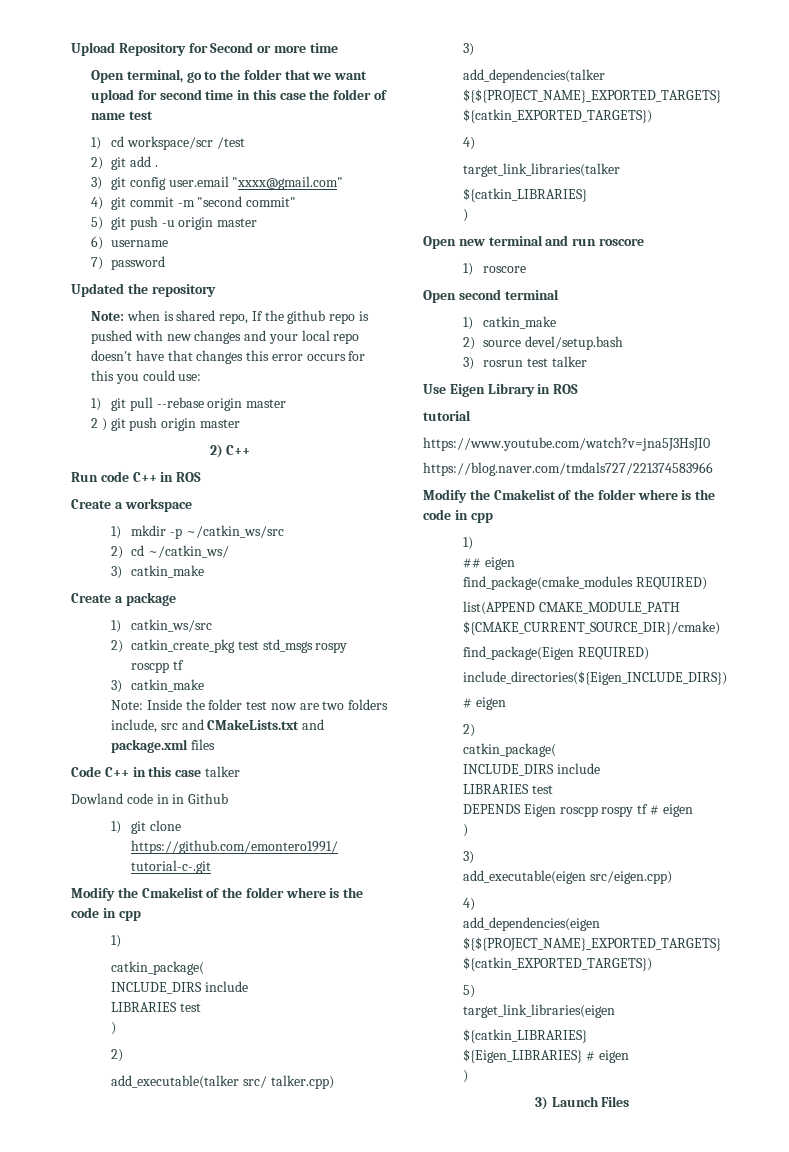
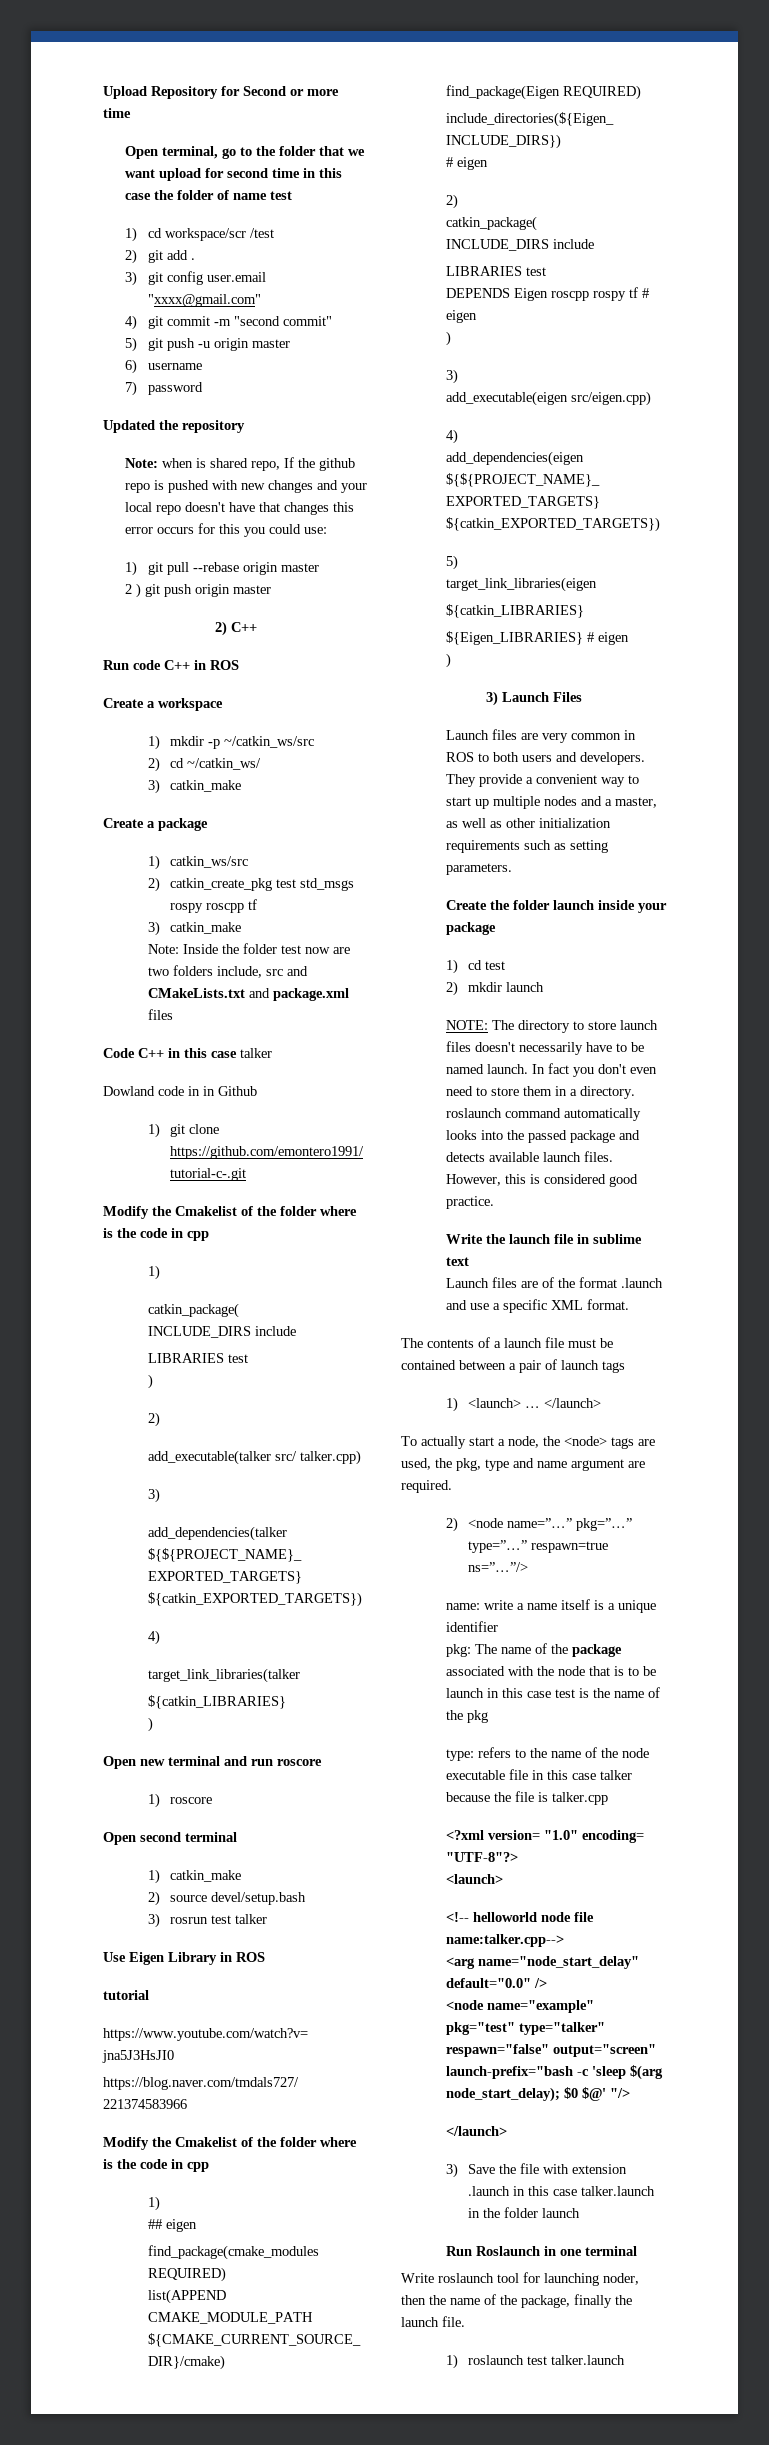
+ Launch files are very common in ROS to both users and developers. They provide a convenient way to start up multiple nodes and a master, as well as other initialization requirements such as setting parameters.
+ Create the folder launch inside your package
+ 1) cd test
+ 2) mkdir launch
+ NOTE: The directory to store launch files doesn't necessarily have to be named launch. In fact you don't even need to store them in a directory. roslaunch command automatically looks into the passed package and detects available launch files. However, this is considered good practice.
+ Write the launch file in sublime text
+ Launch files are of the format .launch and use a specific XML format.
+ The contents of a launch file must be contained between a pair of launch tags
+ 1) <launch> … </launch>
+ To actually start a node, the <node> tags are used, the pkg, type and name argument are required.
+ 2) <node name=”…” pkg=”…” type=”…” respawn=true ns=”…”/>
+ name: write a name itself is a unique identifier
+ pkg: The name of the package associated with the node that is to be launch in this case test is the name of the pkg
+ type: refers to the name of the node executable file in this case talker because the file is talker.cpp
+ <?xml version= "1.0" encoding= "UTF-8"?>
+ <launch>
+ <!-- helloworld node file name:talker.cpp-->
+ <arg name="node_start_delay" default="0.0" />
+ <node name="example" pkg="test" type="talker" respawn="false" output="screen" launch-prefix="bash -c 'sleep $(arg node_start_delay); $0 $@' "/>
+ </launch>
+ 3) Save the file with extension .launch in this case talker.launch in the folder launch
+ Run Roslaunch in one terminal
+ Write roslaunch tool for launching noder, then the name of the package, finally the launch file.
+ 1) roslaunch test talker.launch

